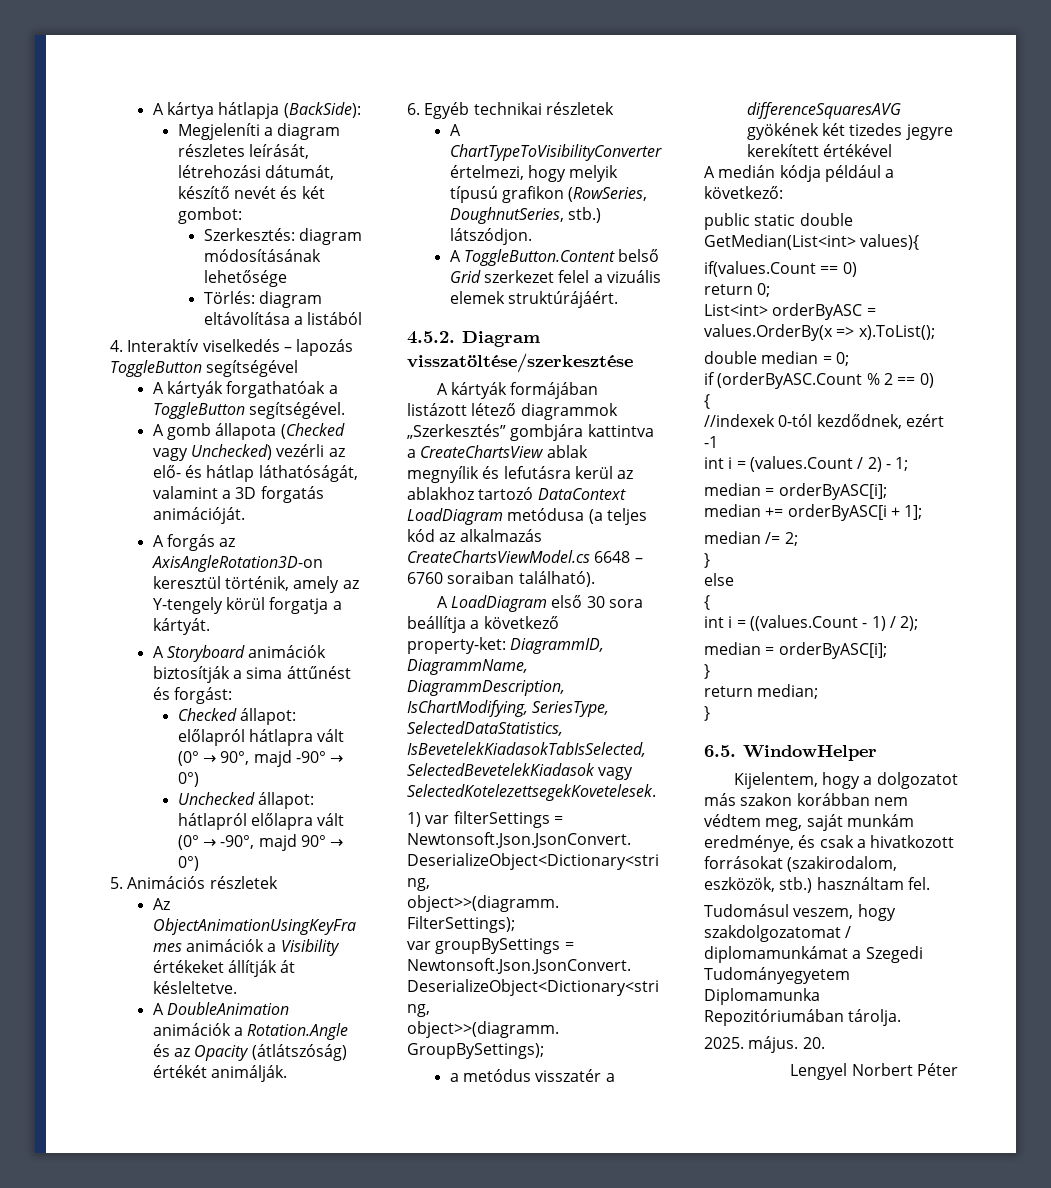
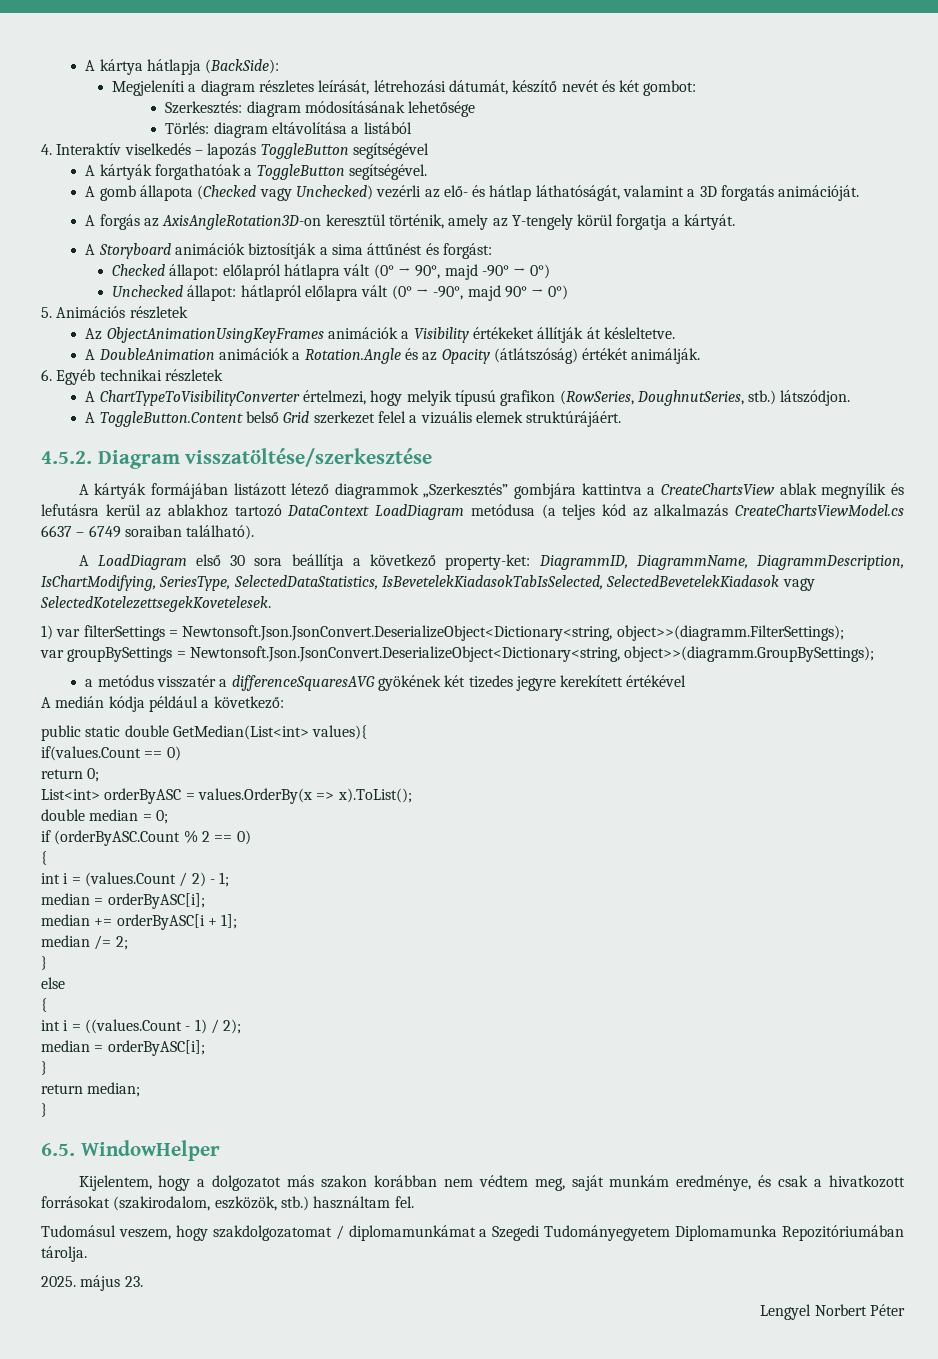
- A kártyák formájában listázott létező diagrammok „Szerkesztés” gombjára kattintva a CreateChartsView ablak megnyílik és lefutásra kerül az ablakhoz tartozó DataContext LoadDiagram metódusa (a teljes kód az alkalmazás CreateChartsViewModel.cs 6648 – 6760 soraiban található).
+ A kártyák formájában listázott létező diagrammok „Szerkesztés” gombjára kattintva a CreateChartsView ablak megnyílik és lefutásra kerül az ablakhoz tartozó DataContext LoadDiagram metódusa (a teljes kód az alkalmazás CreateChartsViewModel.cs 6637 – 6749 soraiban található).
- //indexek 0-tól kezdődnek, ezért -1
- 2025. május. 20.
+ 2025. május 23.

